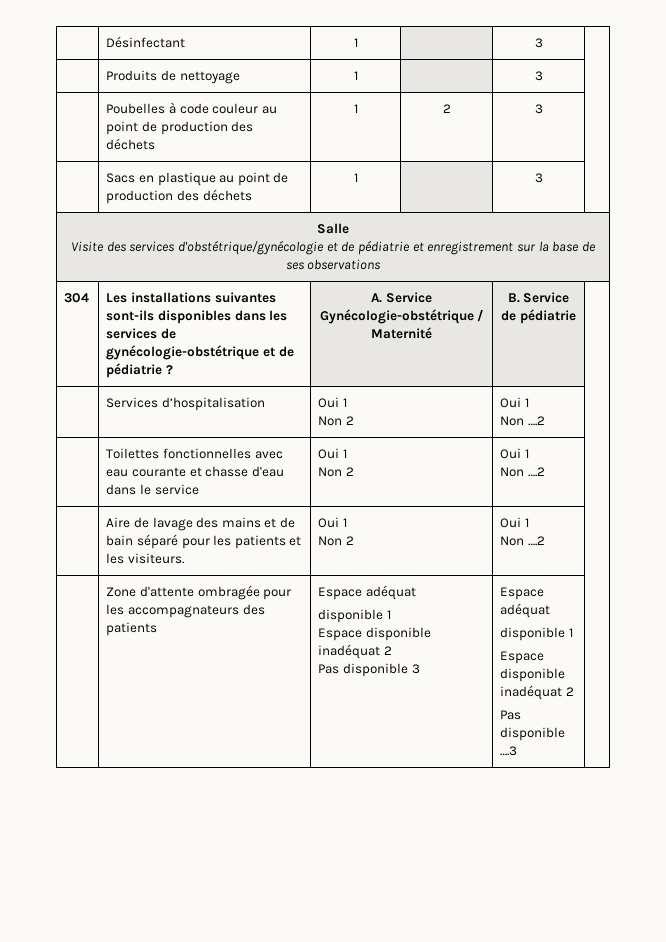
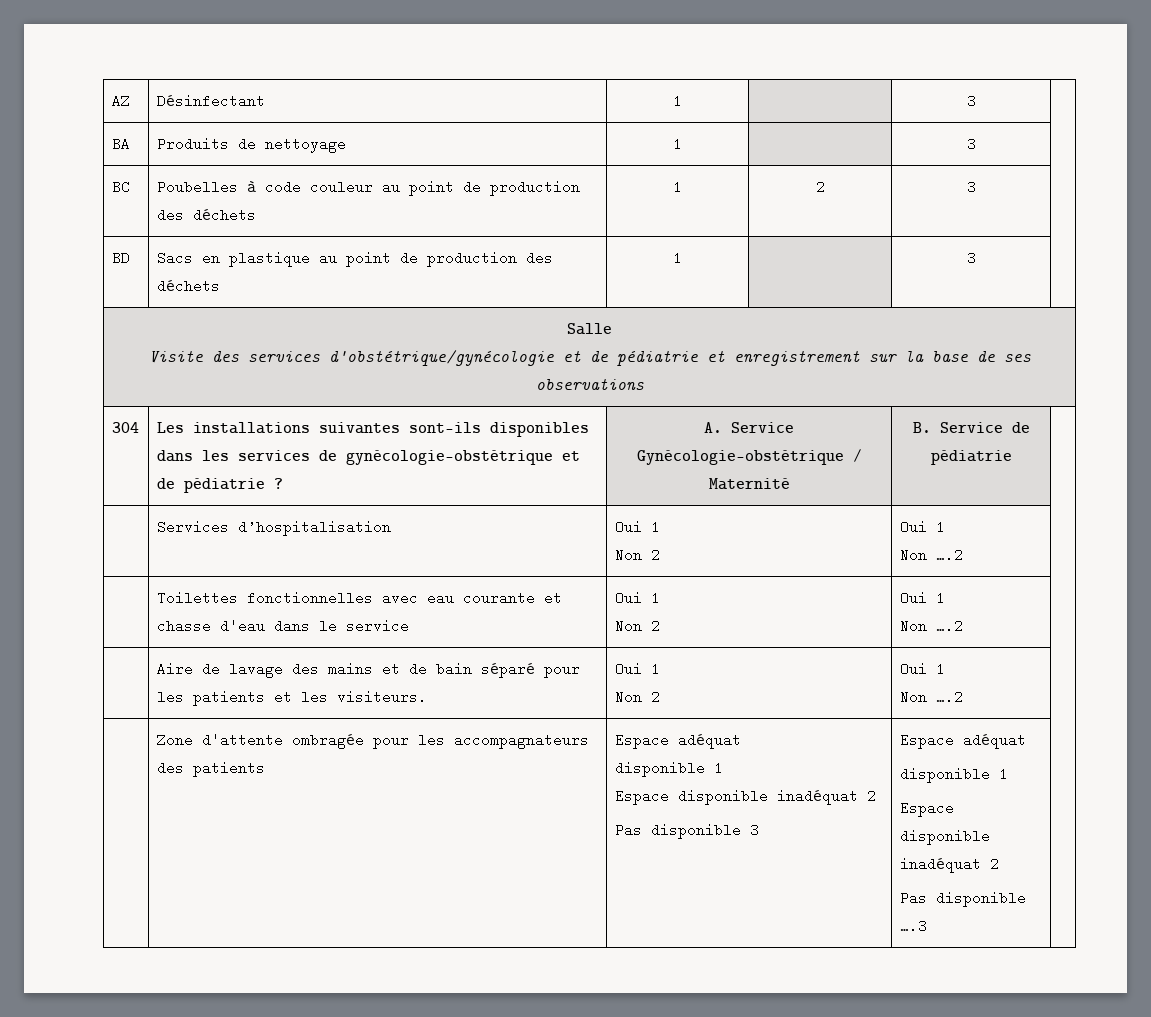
- | Désinfectant | 1 | | 3 |
+ AZ | Désinfectant | 1 | | 3 |
- | Produits de nettoyage | 1 | | 3 |
+ BA | Produits de nettoyage | 1 | | 3 |
- | Poubelles à code couleur au point de production des déchets | 1 | 2 | 3 |
+ BC | Poubelles à code couleur au point de production des déchets | 1 | 2 | 3 |
- | Sacs en plastique au point de production des déchets | 1 | | 3 |
+ BD | Sacs en plastique au point de production des déchets | 1 | | 3 |

